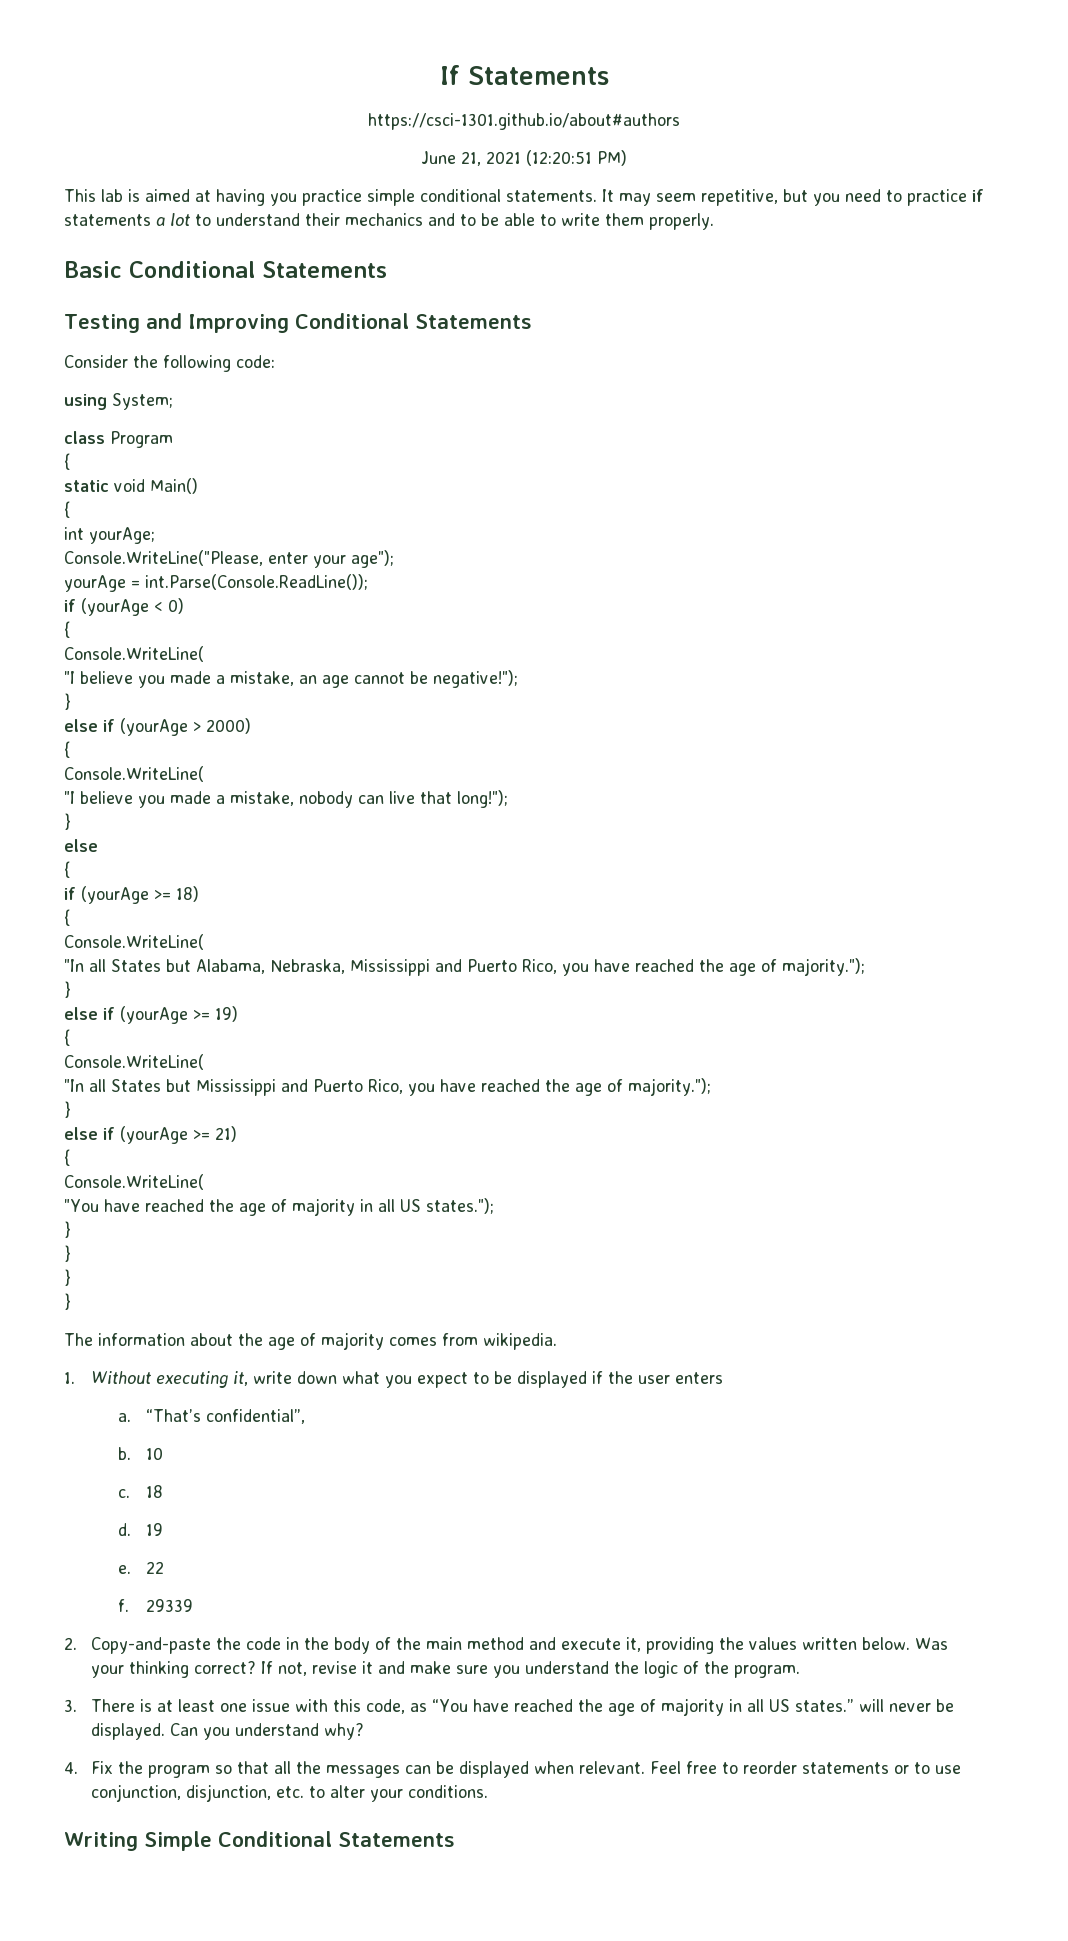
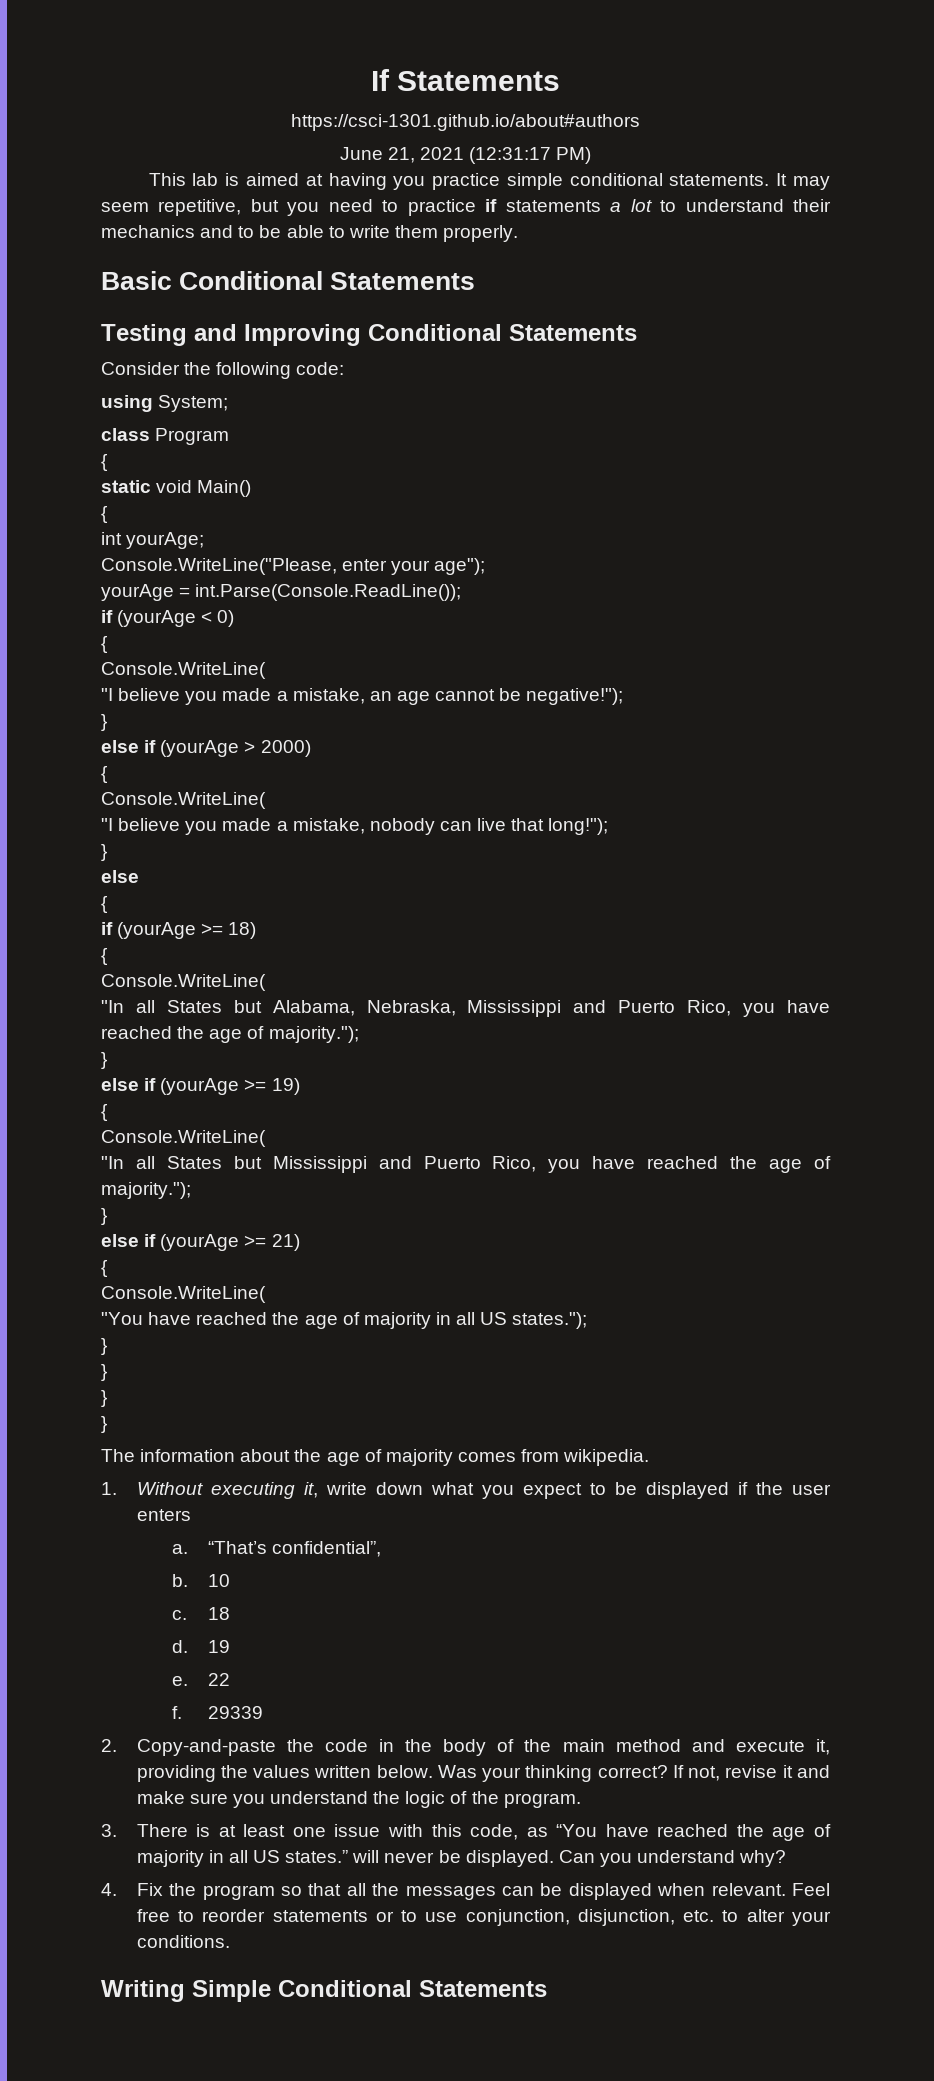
- June 21, 2021 (12:20:51 PM)
+ June 21, 2021 (12:31:17 PM)

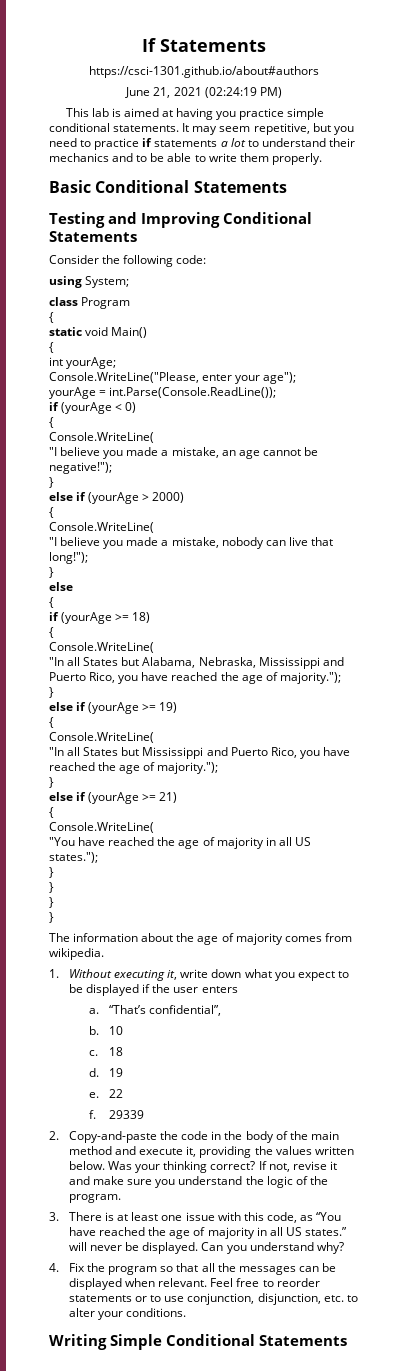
- June 21, 2021 (12:31:17 PM)
+ June 21, 2021 (02:24:19 PM)

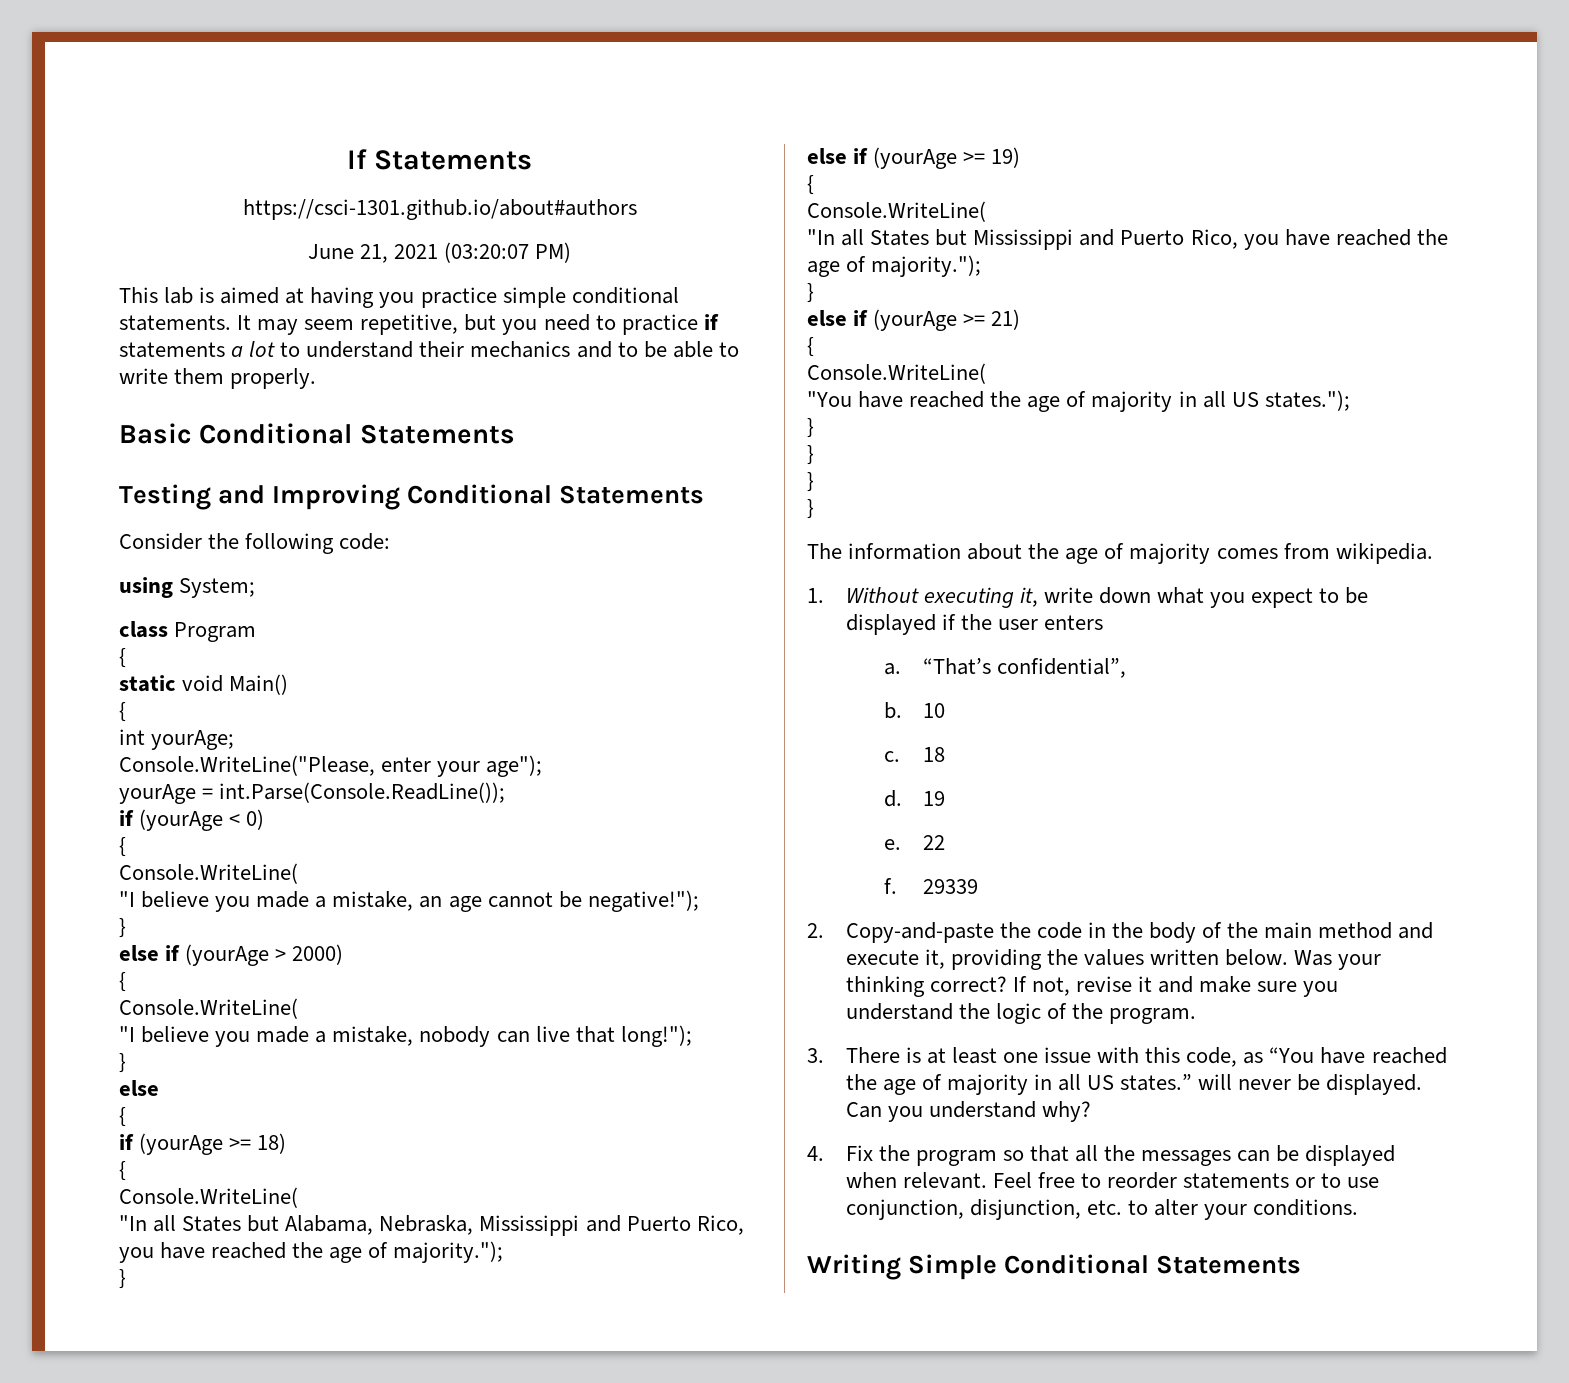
- June 21, 2021 (02:24:19 PM)
+ June 21, 2021 (03:20:07 PM)

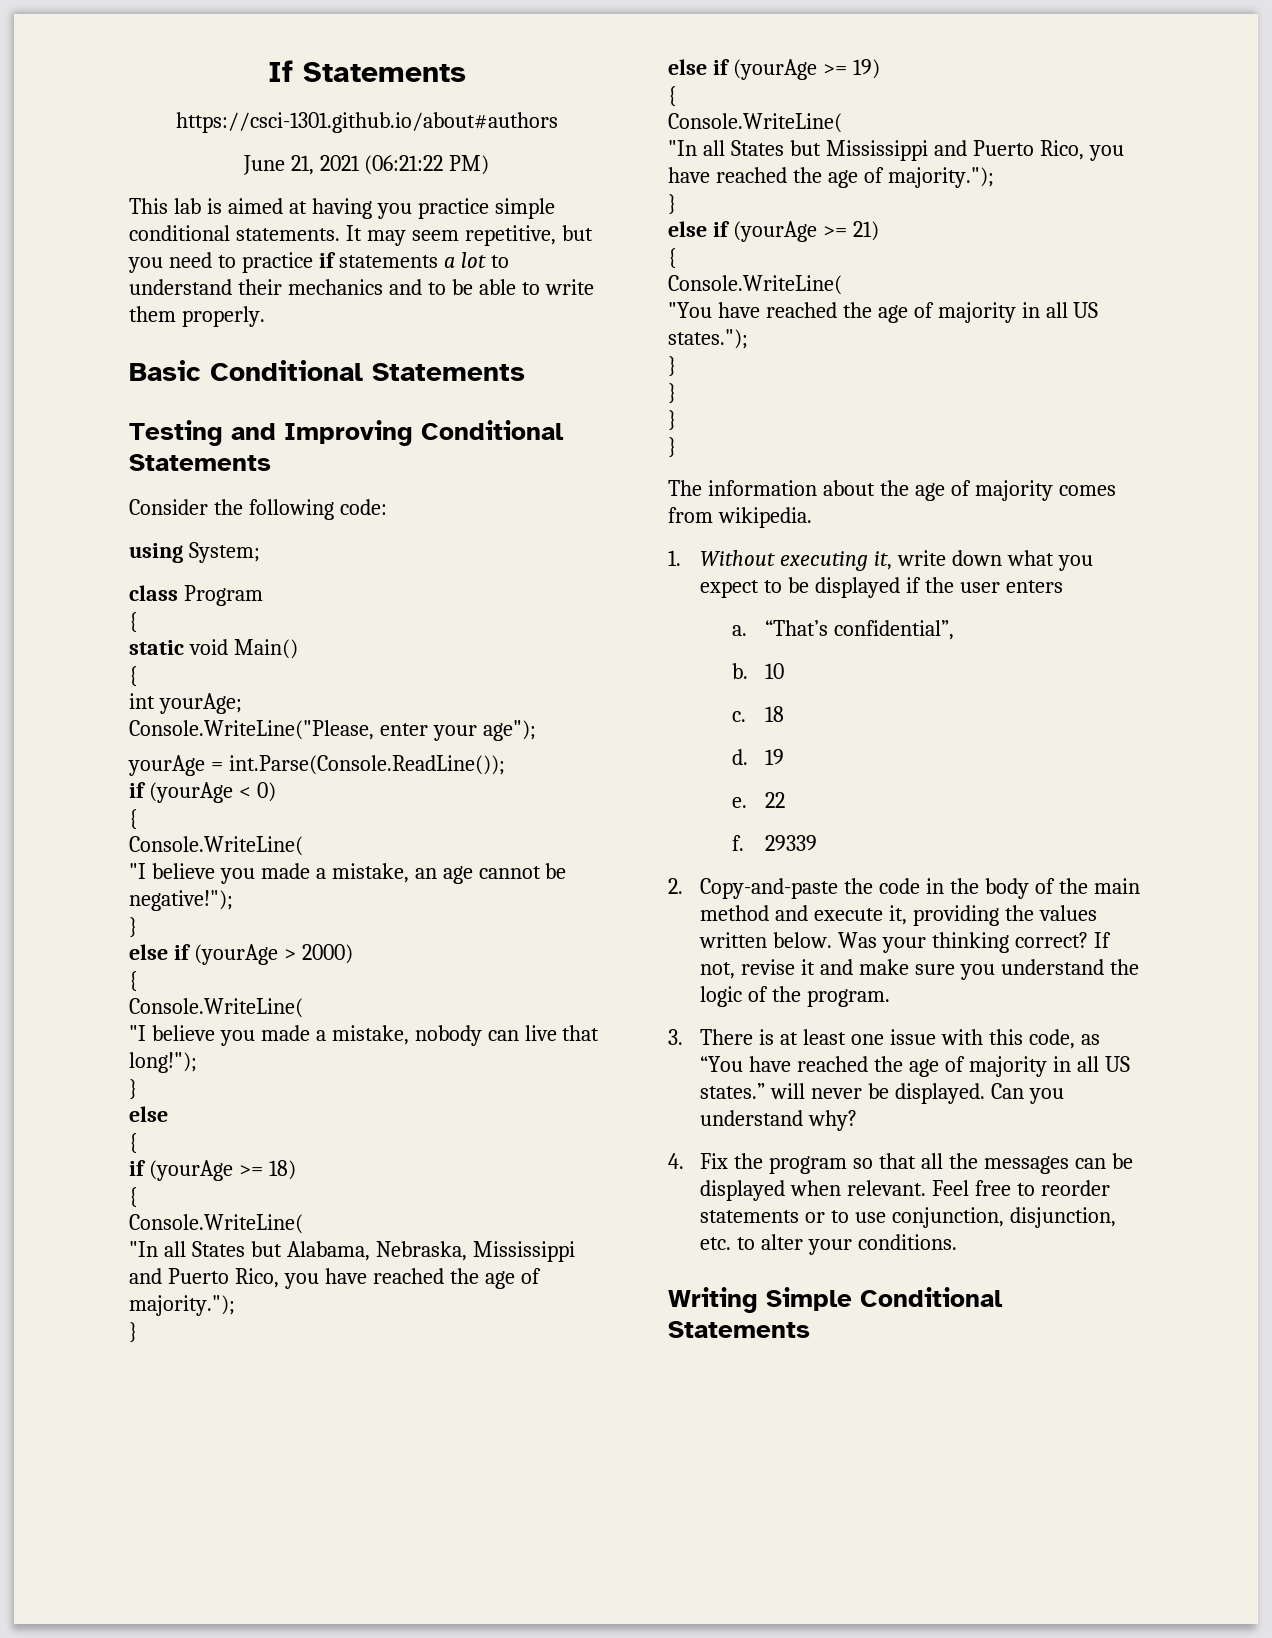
- June 21, 2021 (03:20:07 PM)
+ June 21, 2021 (06:21:22 PM)

